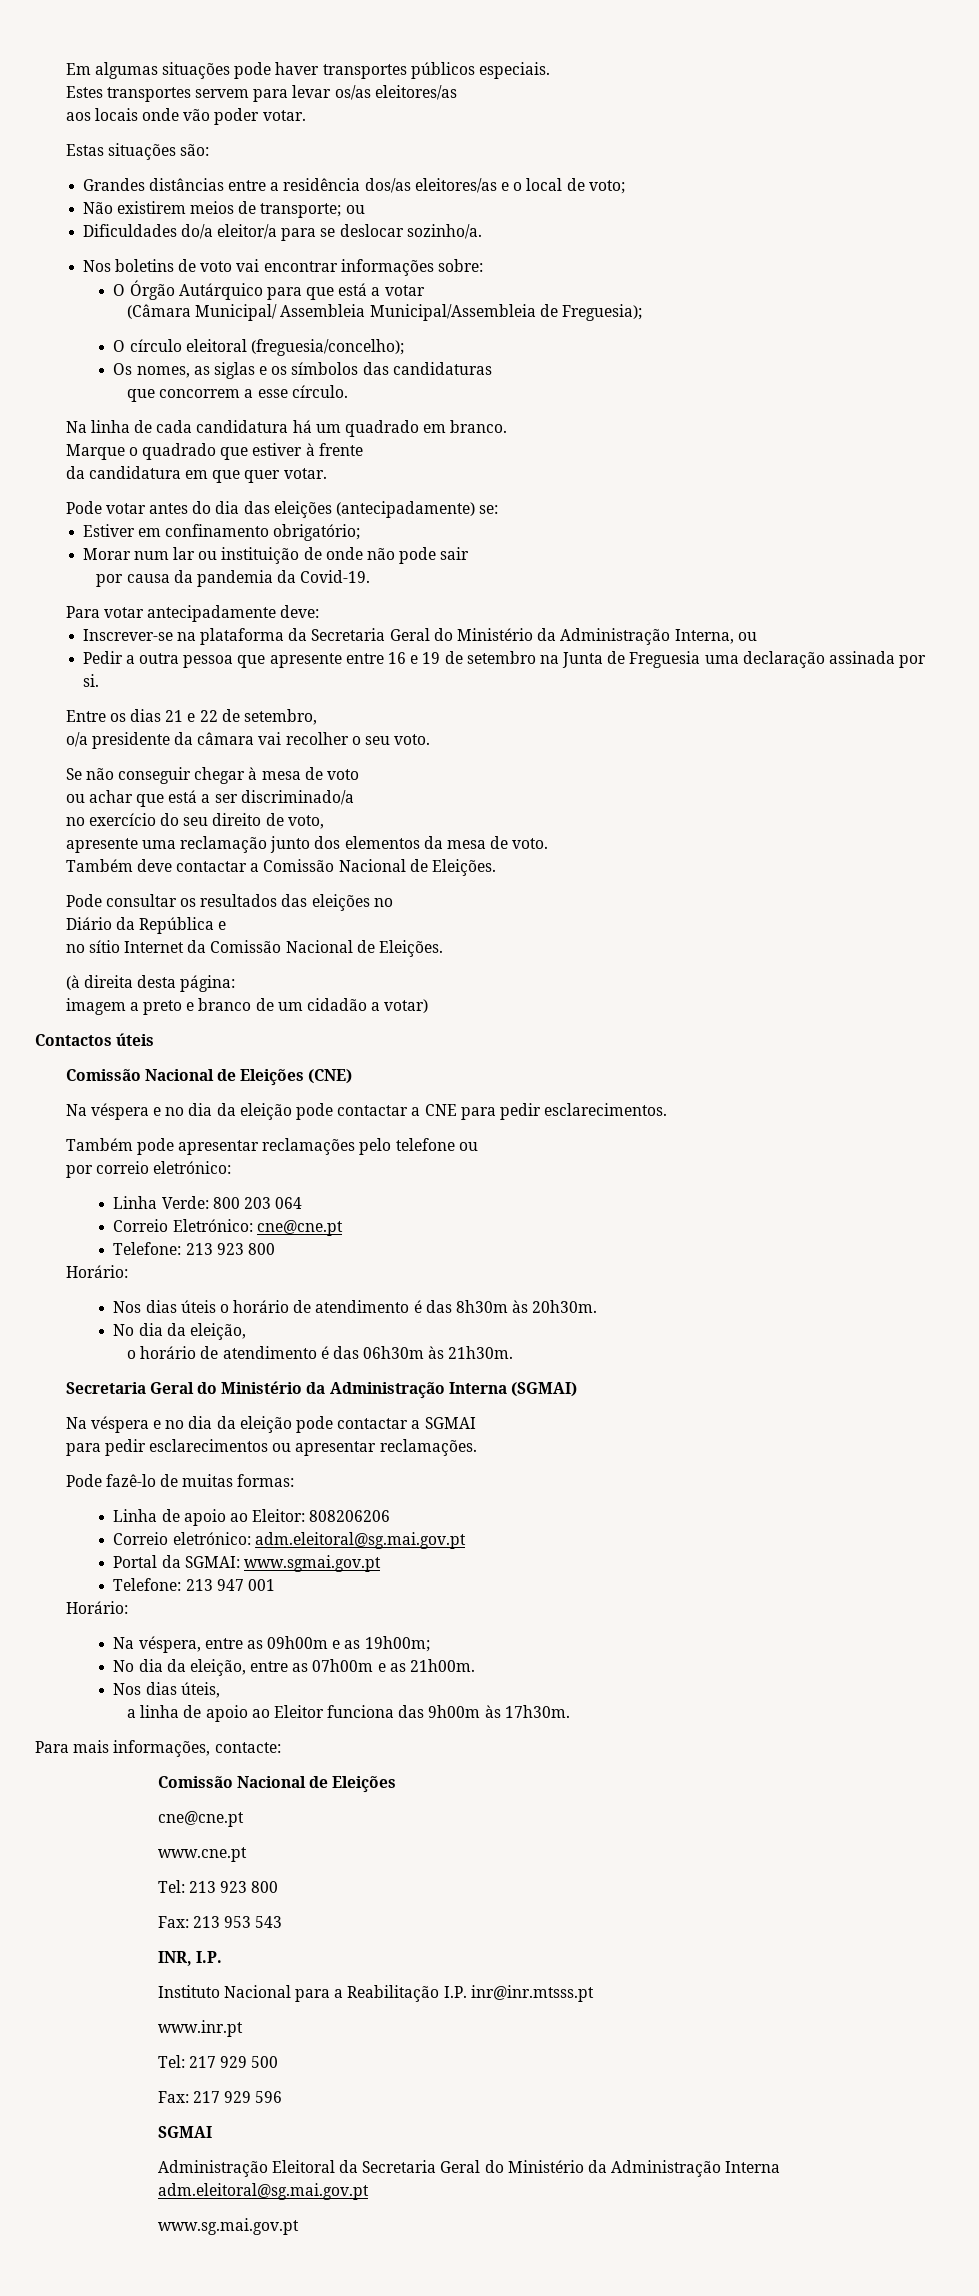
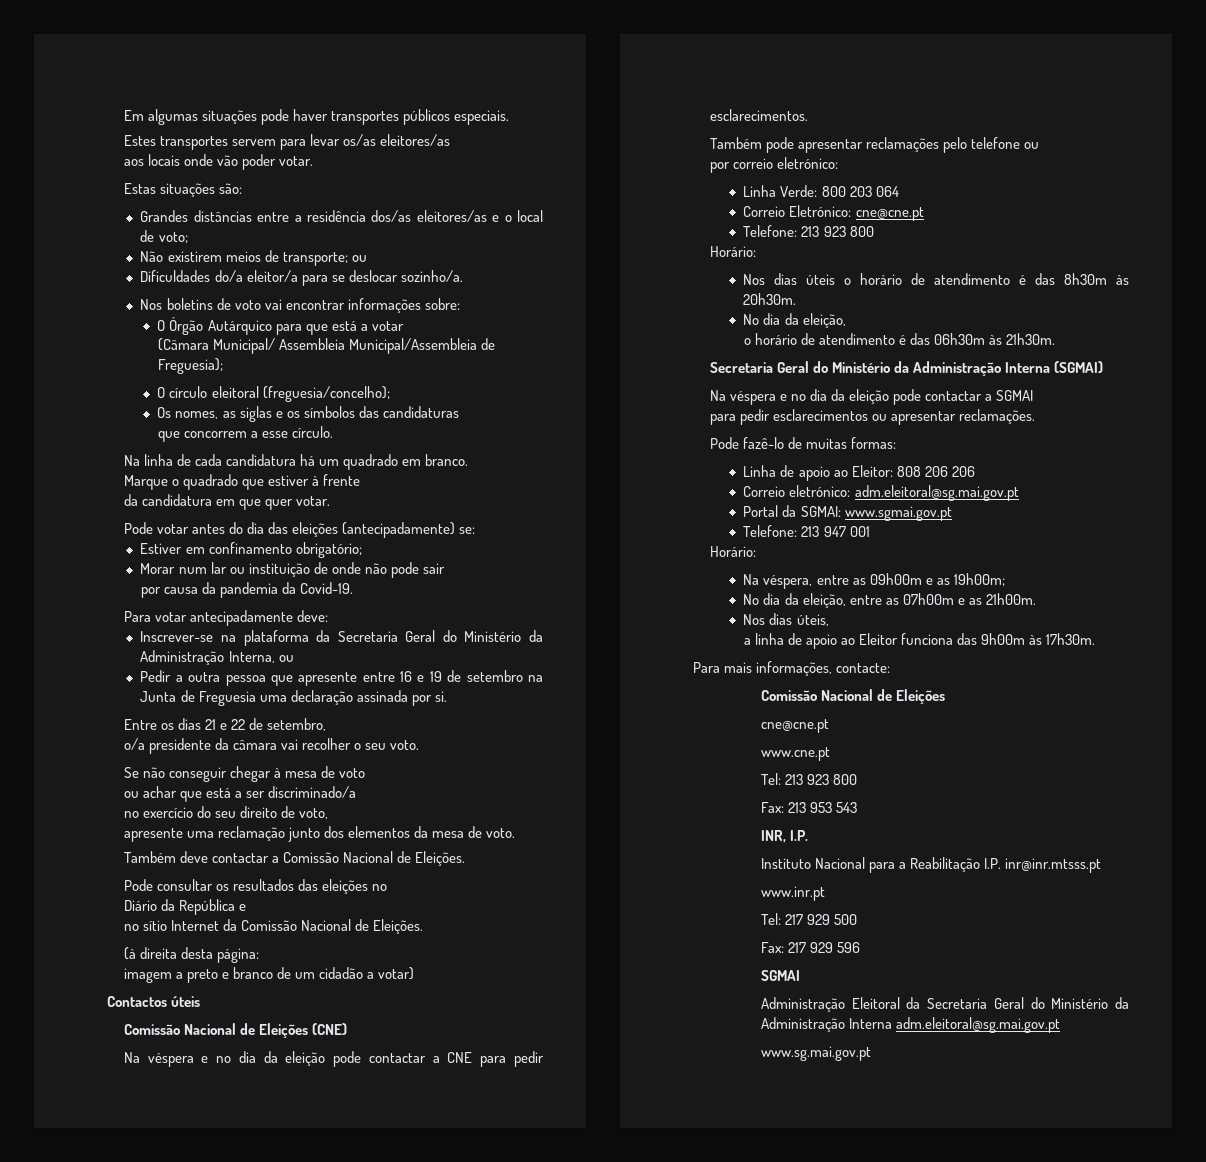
- Linha de apoio ao Eleitor: 808206206
+ Linha de apoio ao Eleitor: 808 206 206

